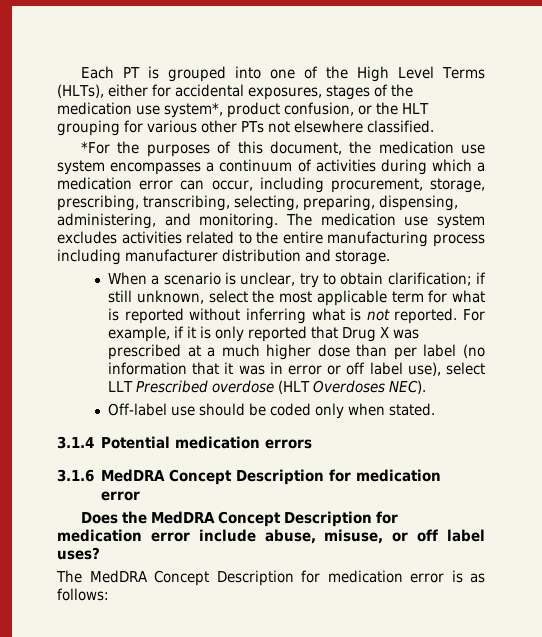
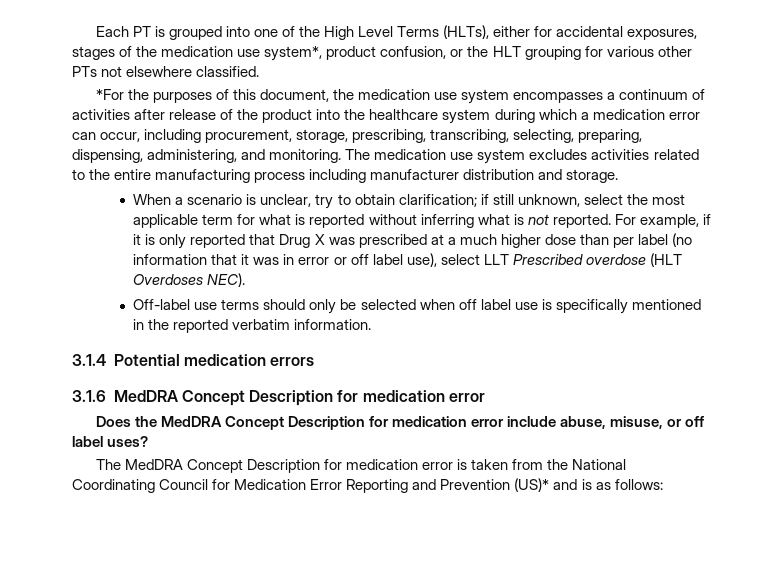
- *For the purposes of this document, the medication use system encompasses a continuum of activities during which a medication error can occur, including procurement, storage, prescribing, transcribing, selecting, preparing, dispensing, administering, and monitoring.
+ *For the purposes of this document, the medication use system encompasses a continuum of activities after release of the product into the healthcare system during which a medication error can occur, including procurement, storage, prescribing, transcribing, selecting, preparing, dispensing, administering, and monitoring.
- Off-label use should be coded only when stated.
+ Off-label use terms should only be selected when off label use is specifically mentioned in the reported verbatim information.
- The MedDRA Concept Description for medication error is as follows:
+ The MedDRA Concept Description for medication error is taken from the National Coordinating Council for Medication Error Reporting and Prevention (US)* and is as follows:

